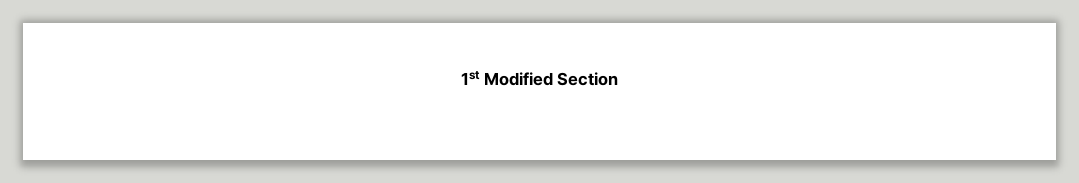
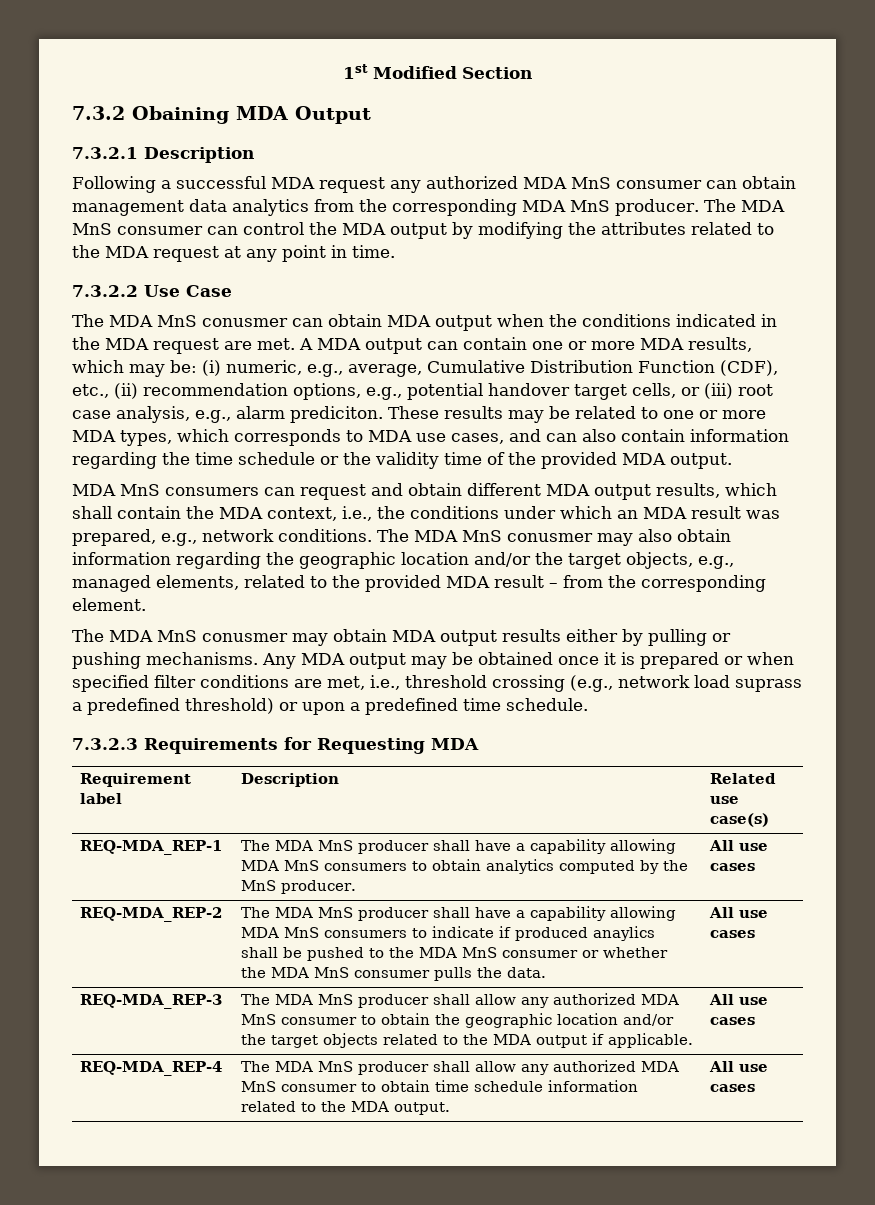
+ 7.3.2 Obaining MDA Output
+ 7.3.2.1 Description
+ Following a successful MDA request any authorized MDA MnS consumer can obtain management data analytics from the corresponding MDA MnS producer. The MDA MnS consumer can control the MDA output by modifying the attributes related to the MDA request at any point in time.
+ 7.3.2.2 Use Case
+ The MDA MnS conusmer can obtain MDA output when the conditions indicated in the MDA request are met. A MDA output can contain one or more MDA results, which may be: (i) numeric, e.g., average, Cumulative Distribution Function (CDF), etc., (ii) recommendation options, e.g., potential handover target cells, or (iii) root case analysis, e.g., alarm prediciton. These results may be related to one or more MDA types, which corresponds to MDA use cases, and can also contain information regarding the time schedule or the validity time of the provided MDA output.
+ MDA MnS consumers can request and obtain different MDA output results, which shall contain the MDA context, i.e., the conditions under which an MDA result was prepared, e.g., network conditions. The MDA MnS conusmer may also obtain information regarding the geographic location and/or the target objects, e.g., managed elements, related to the provided MDA result – from the corresponding element.
+ The MDA MnS conusmer may obtain MDA output results either by pulling or pushing mechanisms. Any MDA output may be obtained once it is prepared or when specified filter conditions are met, i.e., threshold crossing (e.g., network load suprass a predefined threshold) or upon a predefined time schedule.
+ 7.3.2.3 Requirements for Requesting MDA
+ Requirement label | Description | Related use case(s)
+ REQ-MDA_REP-1 | The MDA MnS producer shall have a capability allowing MDA MnS consumers to obtain analytics computed by the MnS producer. | All use cases
+ REQ-MDA_REP-2 | The MDA MnS producer shall have a capability allowing MDA MnS consumers to indicate if produced anaylics shall be pushed to the MDA MnS consumer or whether the MDA MnS consumer pulls the data. | All use cases
+ REQ-MDA_REP-3 | The MDA MnS producer shall allow any authorized MDA MnS consumer to obtain the geographic location and/or the target objects related to the MDA output if applicable. | All use cases
+ REQ-MDA_REP-4 | The MDA MnS producer shall allow any authorized MDA MnS consumer to obtain time schedule information related to the MDA output. | All use cases

